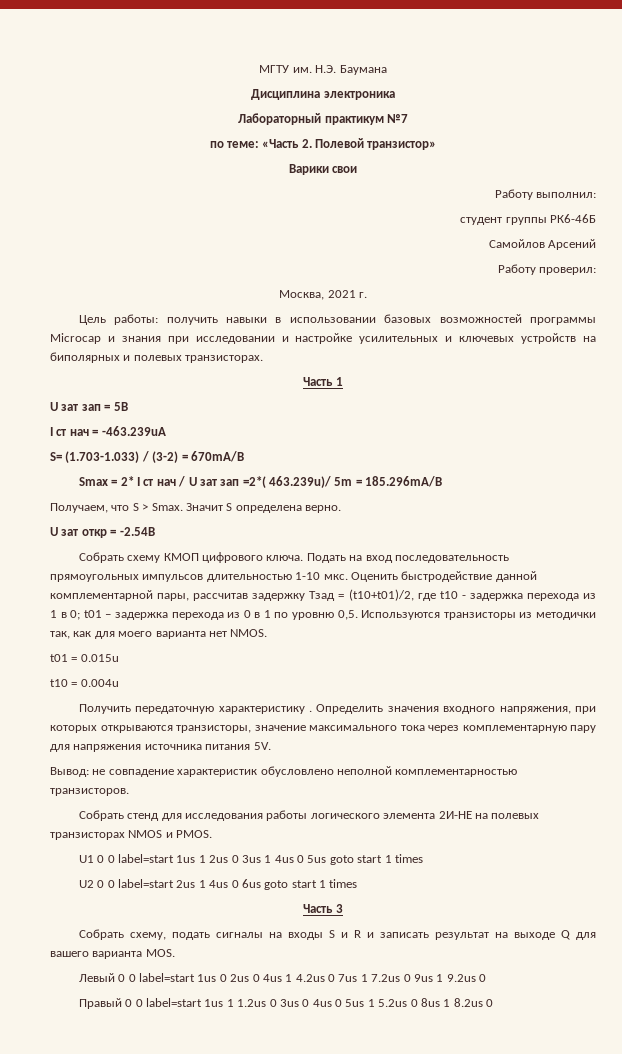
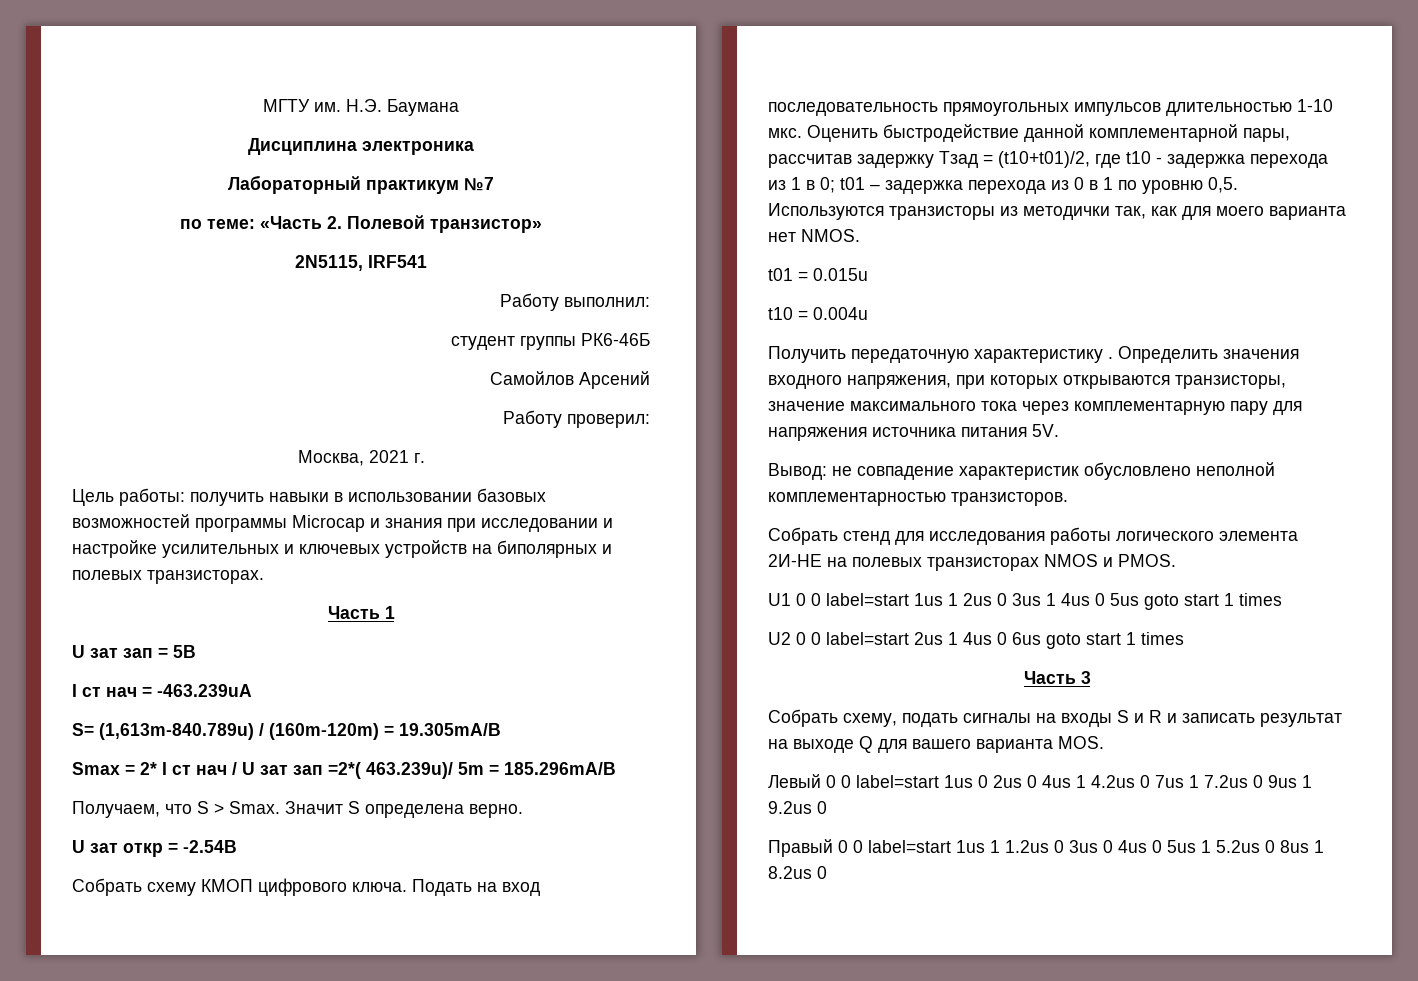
- Варики свои
+ 2N5115, IRF541
- S= (1.703-1.033) / (3-2) = 670mA/B
+ S= (1,613m-840.789u) / (160m-120m) = 19.305mA/B

